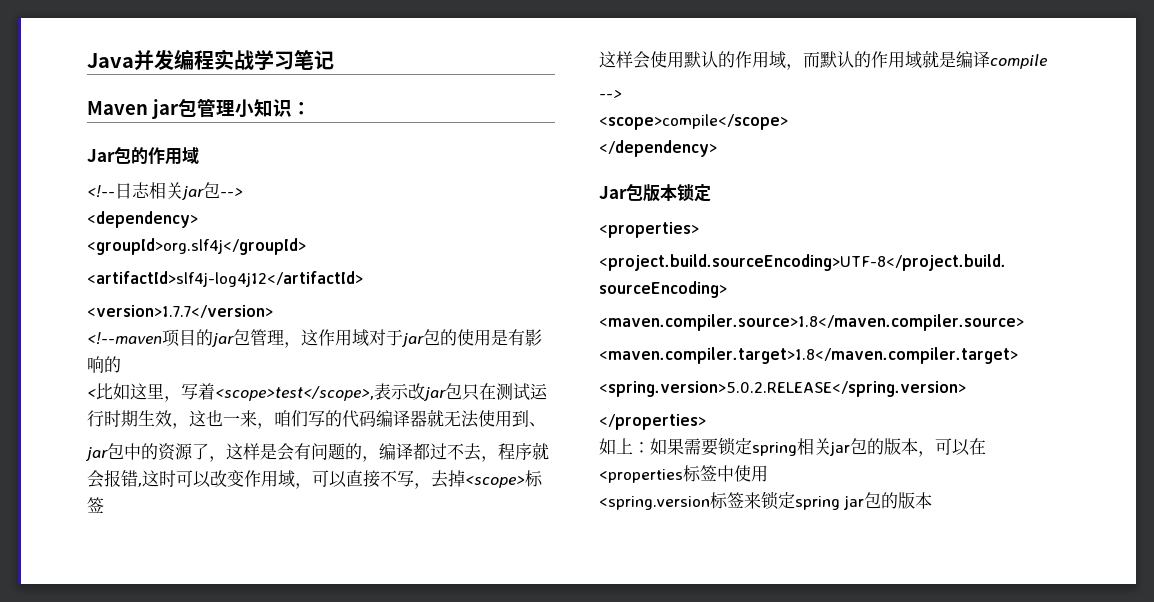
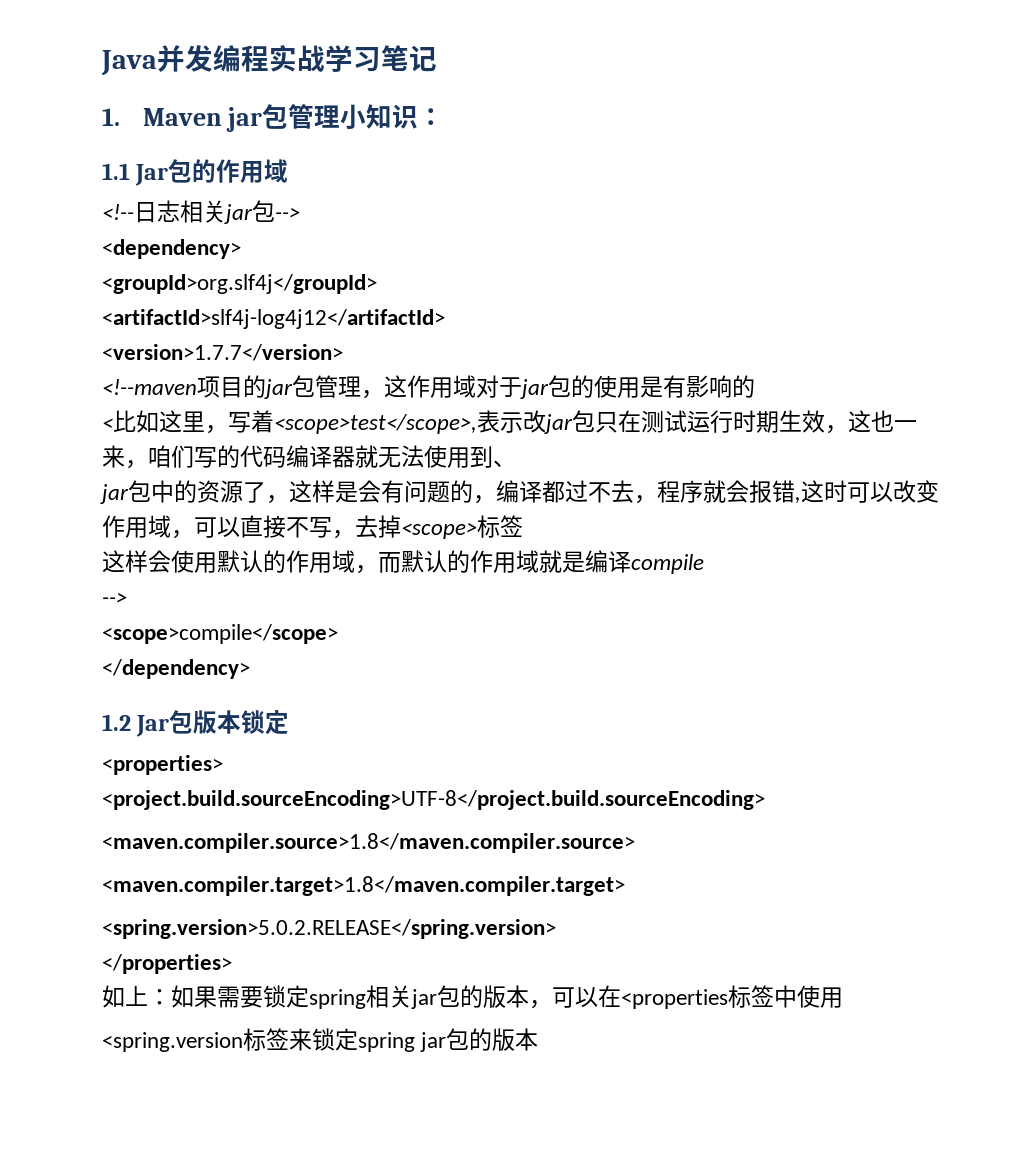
- Maven jar包管理小知识：
+ 1. Maven jar包管理小知识：
- Jar包的作用域
+ 1.1 Jar包的作用域
- Jar包版本锁定
+ 1.2 Jar包版本锁定

